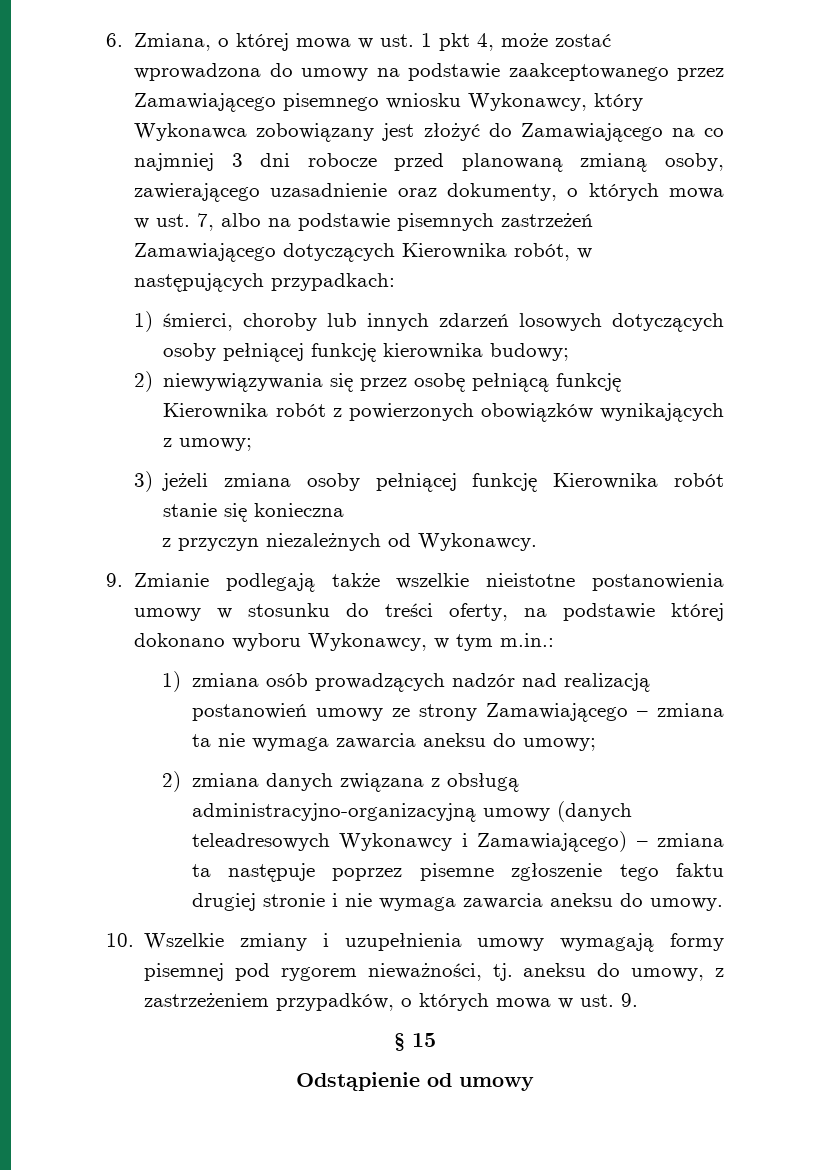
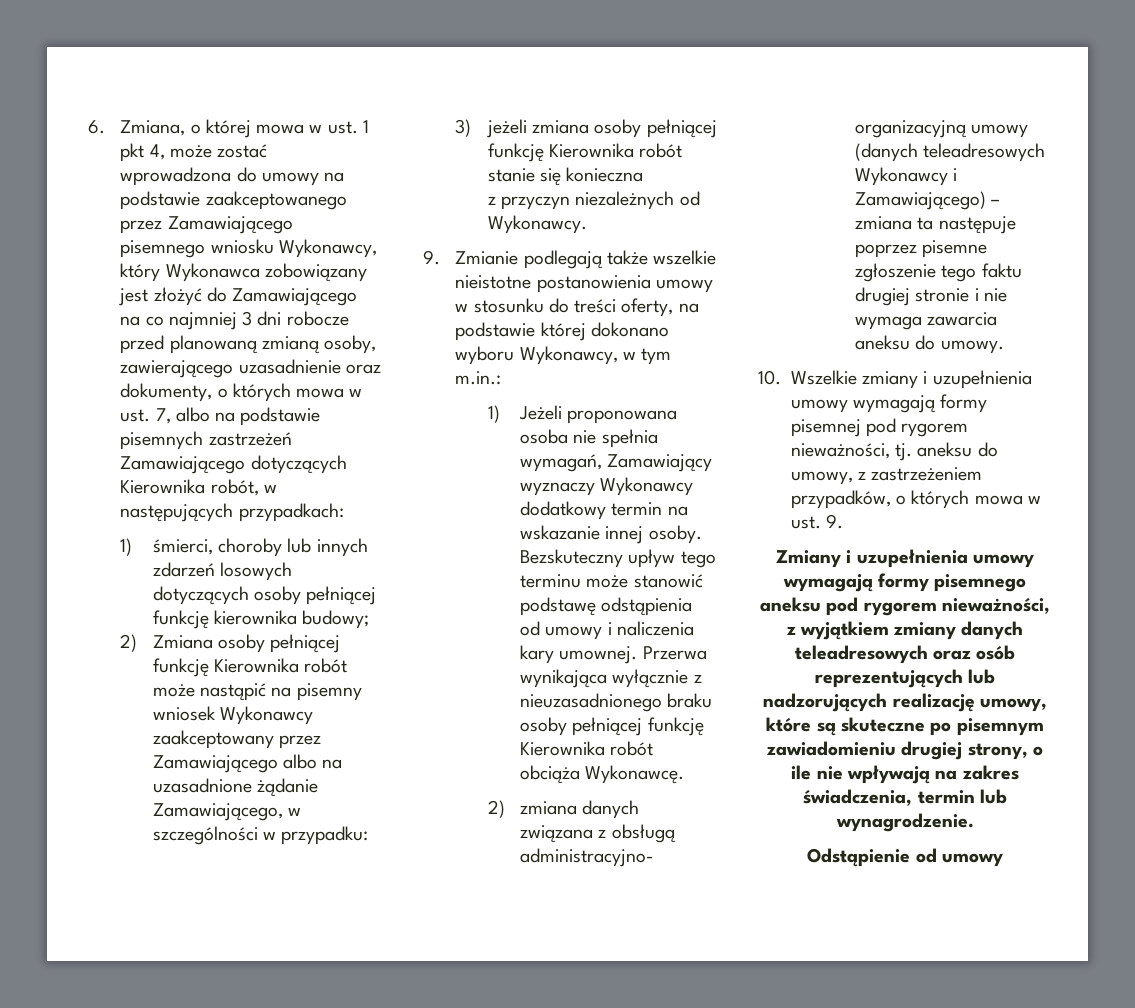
- 2) niewywiązywania się przez osobę pełniącą funkcję Kierownika robót z powierzonych obowiązków wynikających z umowy;
+ 2) Zmiana osoby pełniącej funkcję Kierownika robót może nastąpić na pisemny wniosek Wykonawcy zaakceptowany przez Zamawiającego albo na uzasadnione żądanie Zamawiającego, w szczególności w przypadku:
- 1) zmiana osób prowadzących nadzór nad realizacją postanowień umowy ze strony Zamawiającego – zmiana ta nie wymaga zawarcia aneksu do umowy;
+ 1) Jeżeli proponowana osoba nie spełnia wymagań, Zamawiający wyznaczy Wykonawcy dodatkowy termin na wskazanie innej osoby. Bezskuteczny upływ tego terminu może stanowić podstawę odstąpienia od umowy i naliczenia kary umownej. Przerwa wynikająca wyłącznie z nieuzasadnionego braku osoby pełniącej funkcję Kierownika robót obciąża Wykonawcę.
- § 15
+ Zmiany i uzupełnienia umowy wymagają formy pisemnego aneksu pod rygorem nieważności, z wyjątkiem zmiany danych teleadresowych oraz osób reprezentujących lub nadzorujących realizację umowy, które są skuteczne po pisemnym zawiadomieniu drugiej strony, o ile nie wpływają na zakres świadczenia, termin lub wynagrodzenie.

